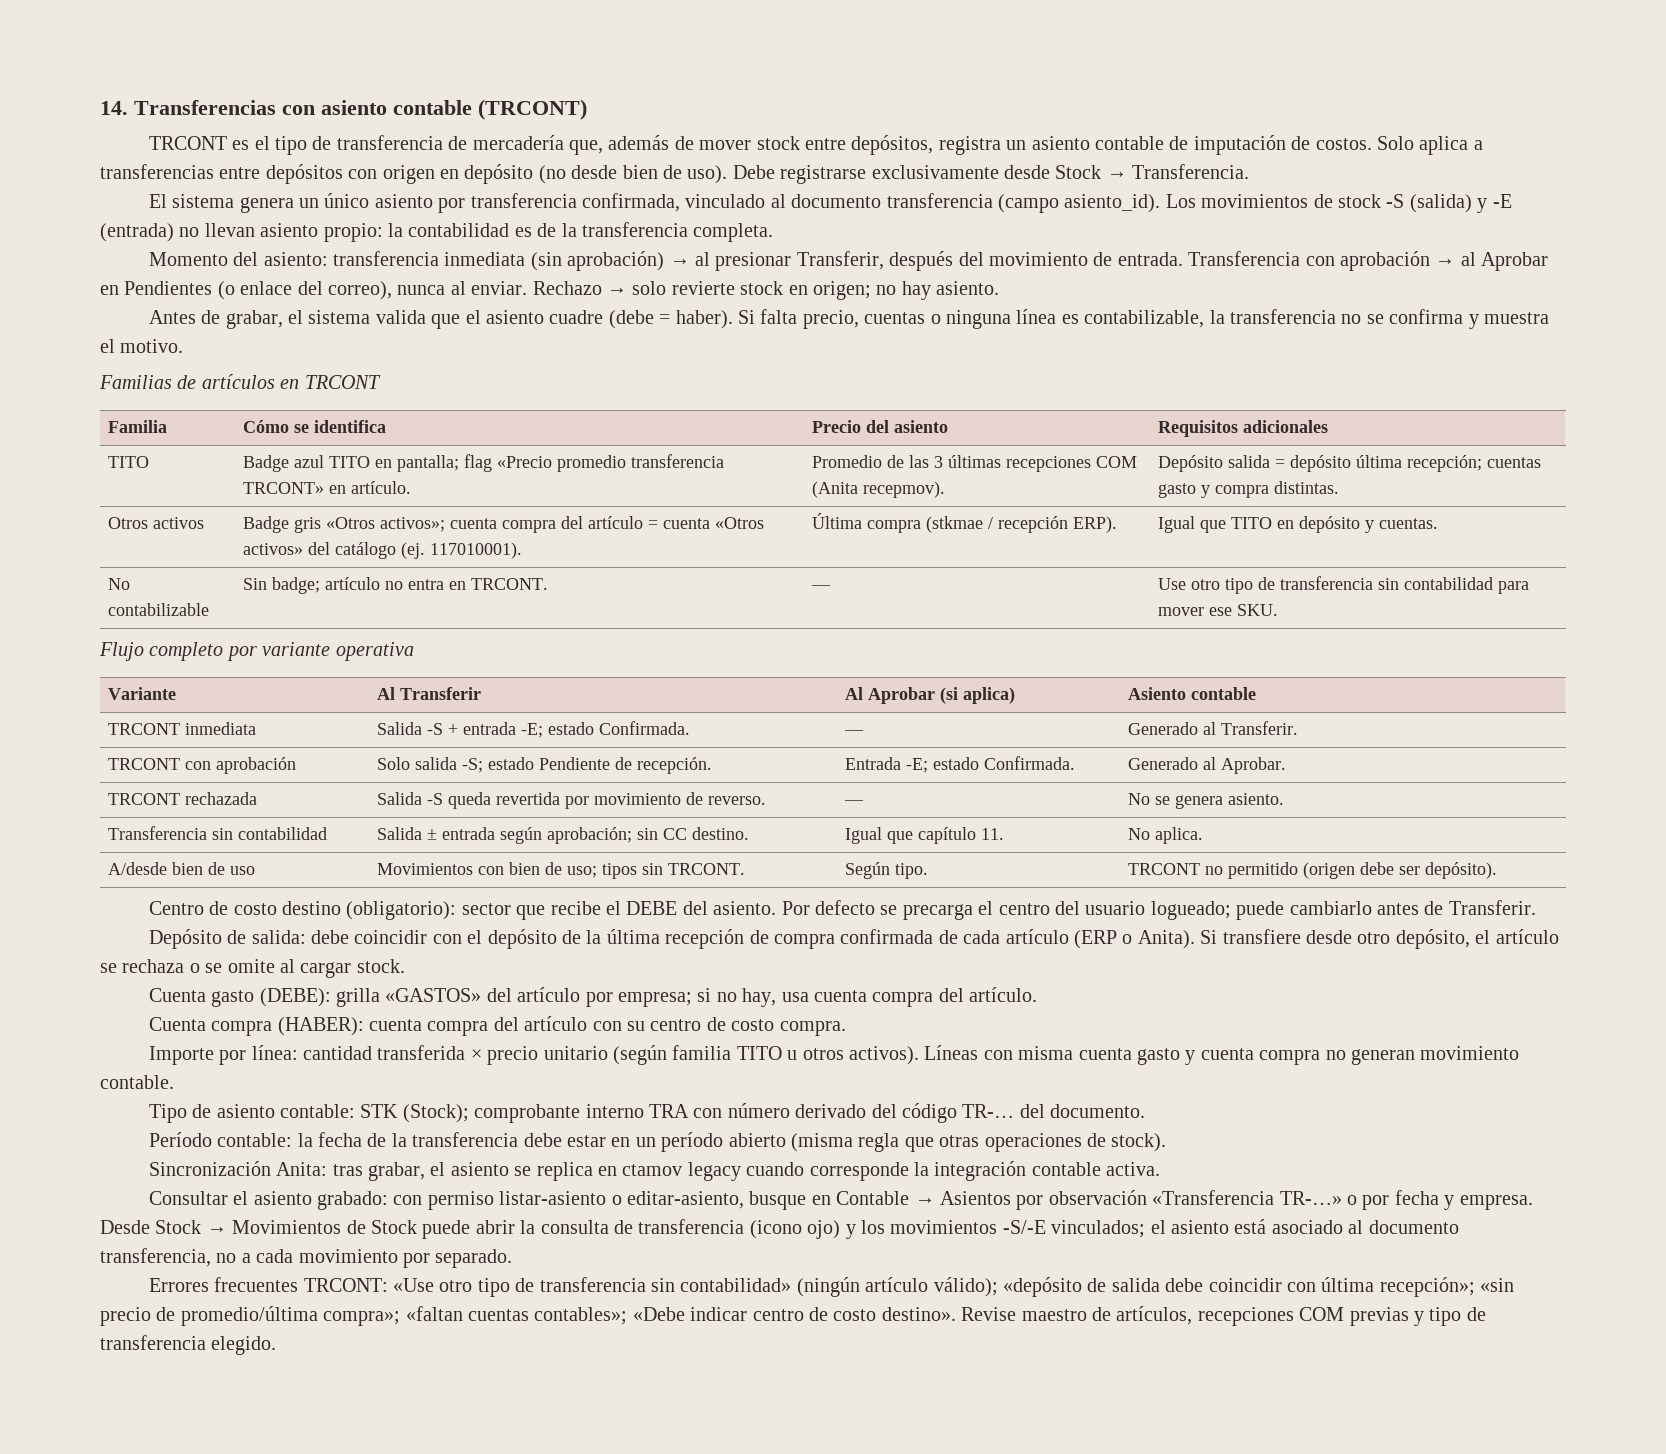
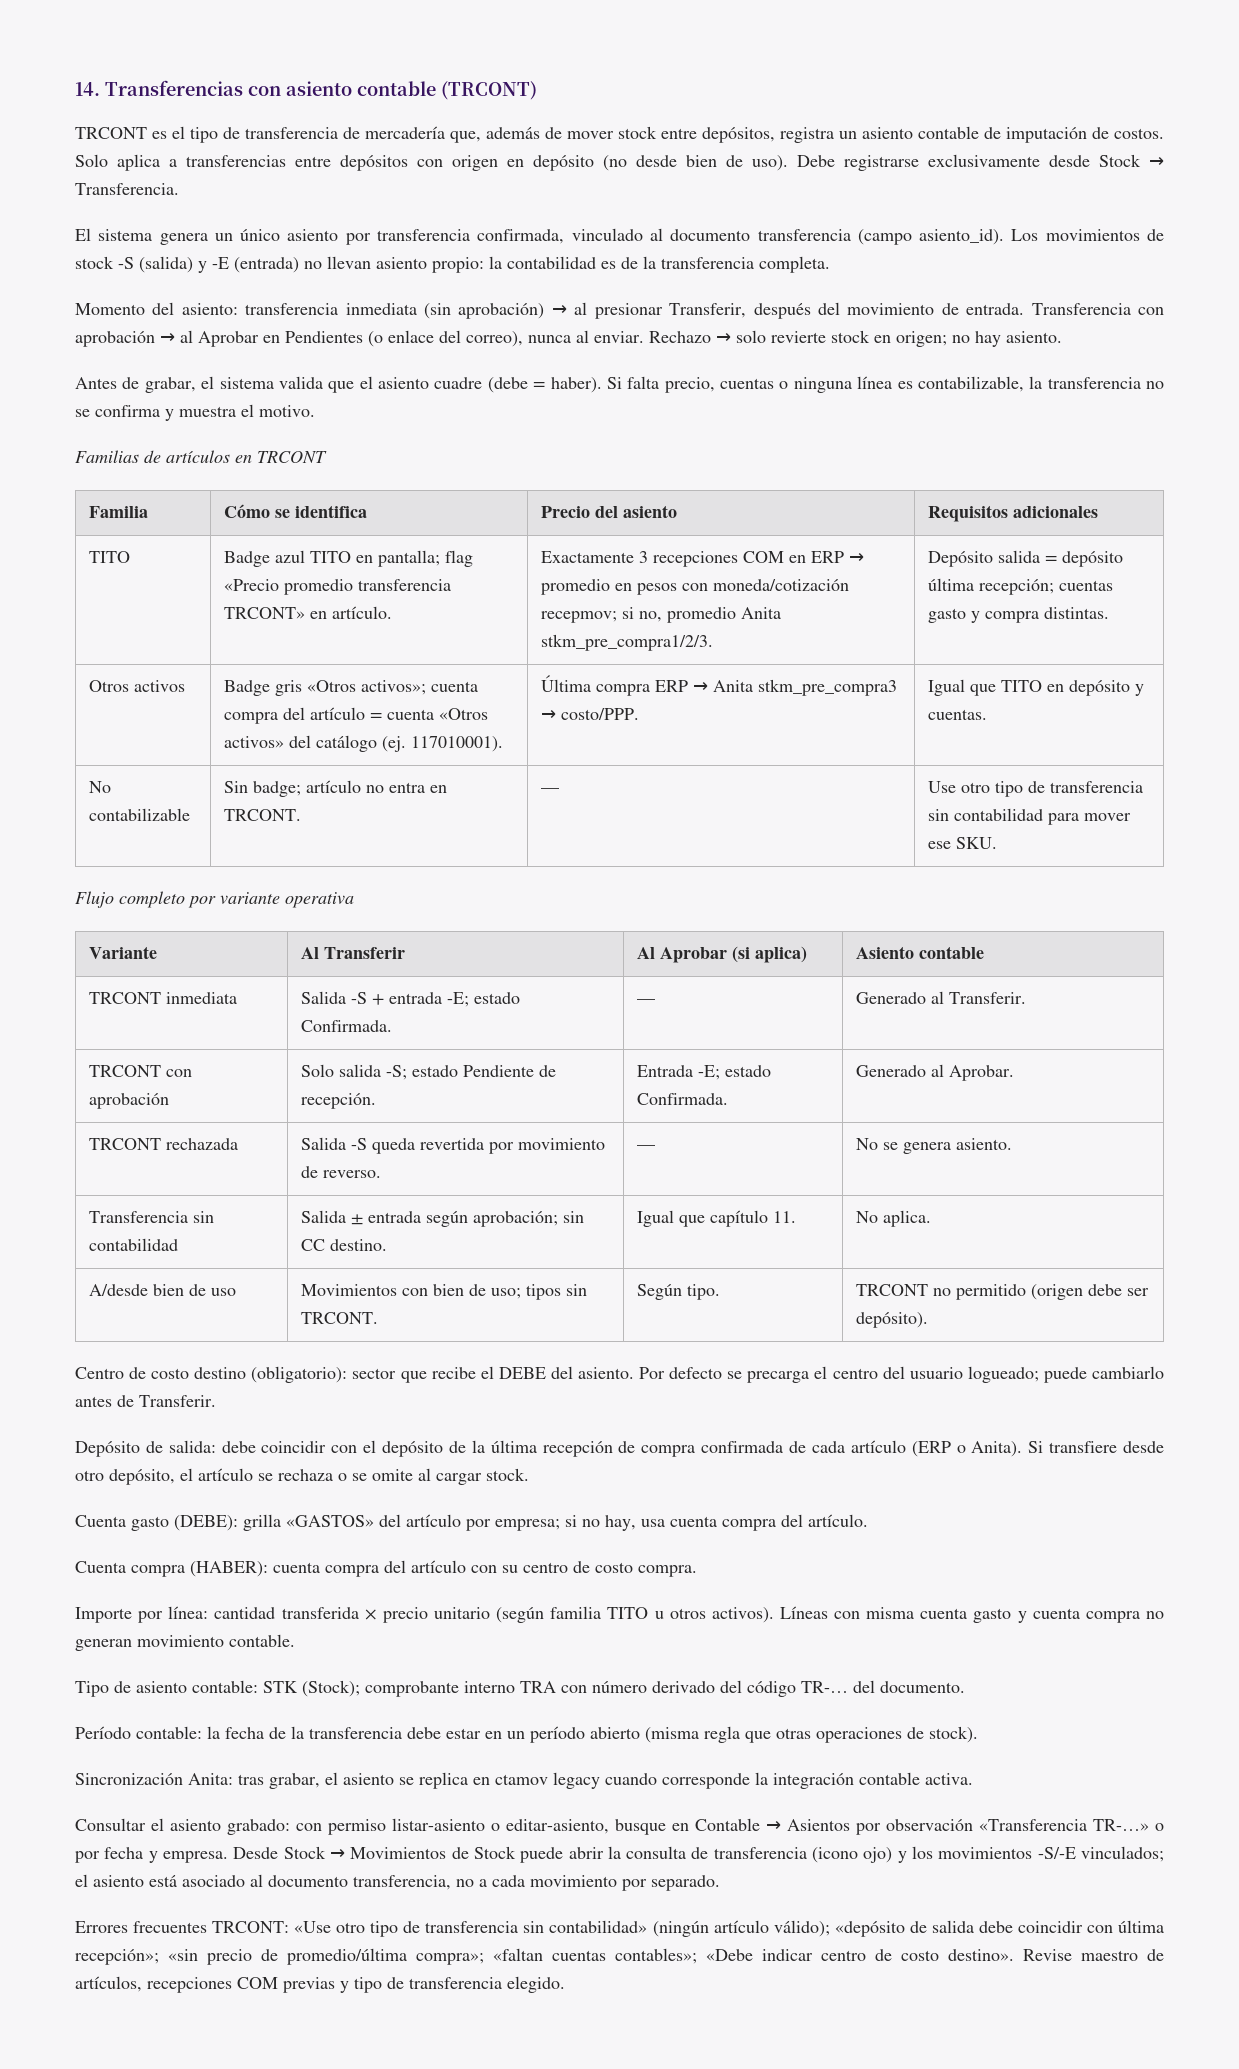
- Promedio de las 3 últimas recepciones COM (Anita recepmov).
+ Exactamente 3 recepciones COM en ERP → promedio en pesos con moneda/cotización recepmov; si no, promedio Anita stkm_pre_compra1/2/3.
- Otros activos | Badge gris «Otros activos»; cuenta compra del artículo = cuenta «Otros activos» del catálogo (ej. 117010001). | Última compra (stkmae / recepción ERP). | Igual que TITO en depósito y cuentas.
+ Otros activos | Badge gris «Otros activos»; cuenta compra del artículo = cuenta «Otros activos» del catálogo (ej. 117010001). | Última compra ERP → Anita stkm_pre_compra3 → costo/PPP. | Igual que TITO en depósito y cuentas.

